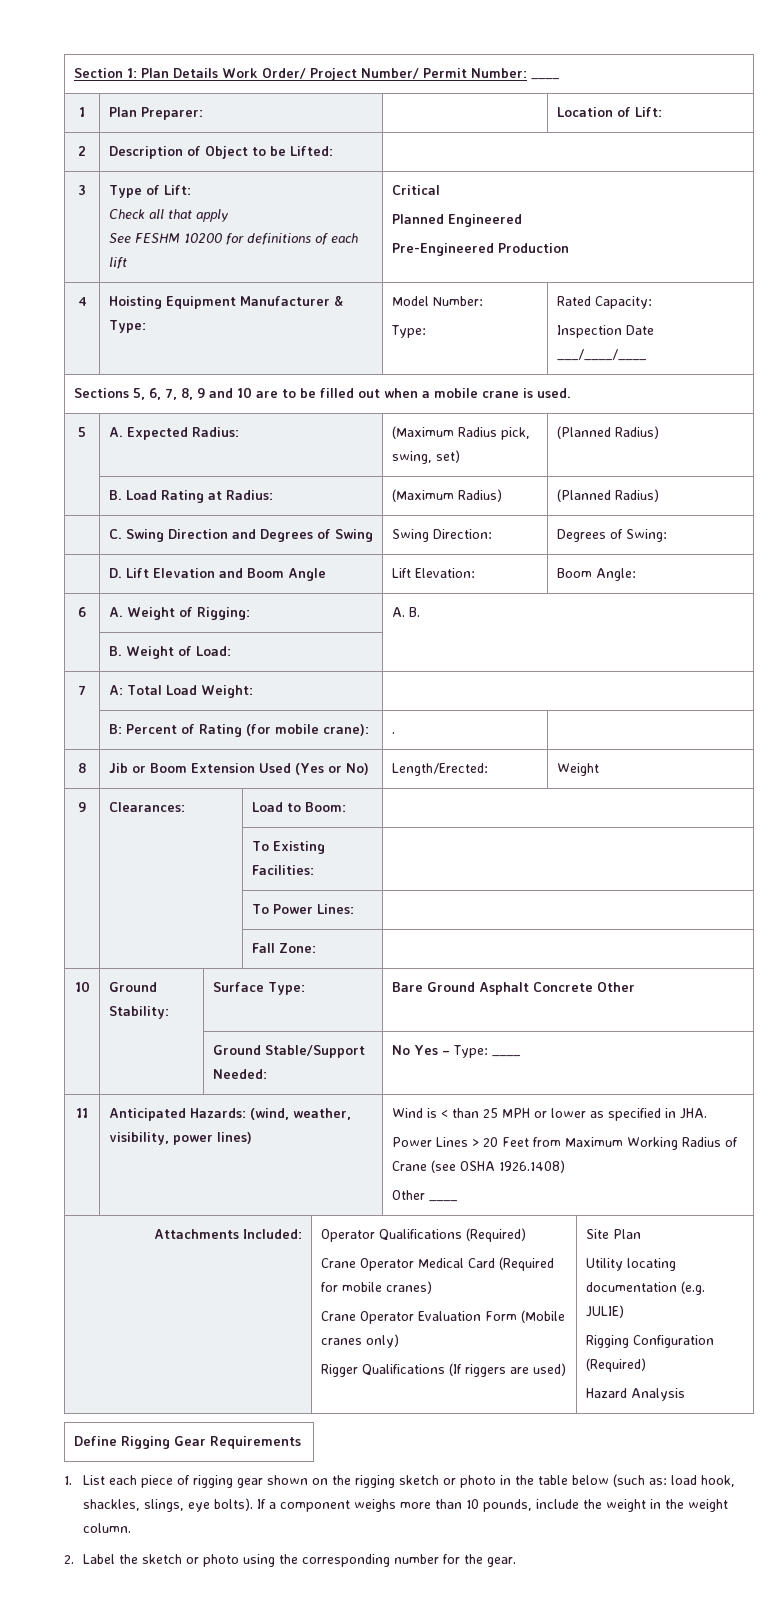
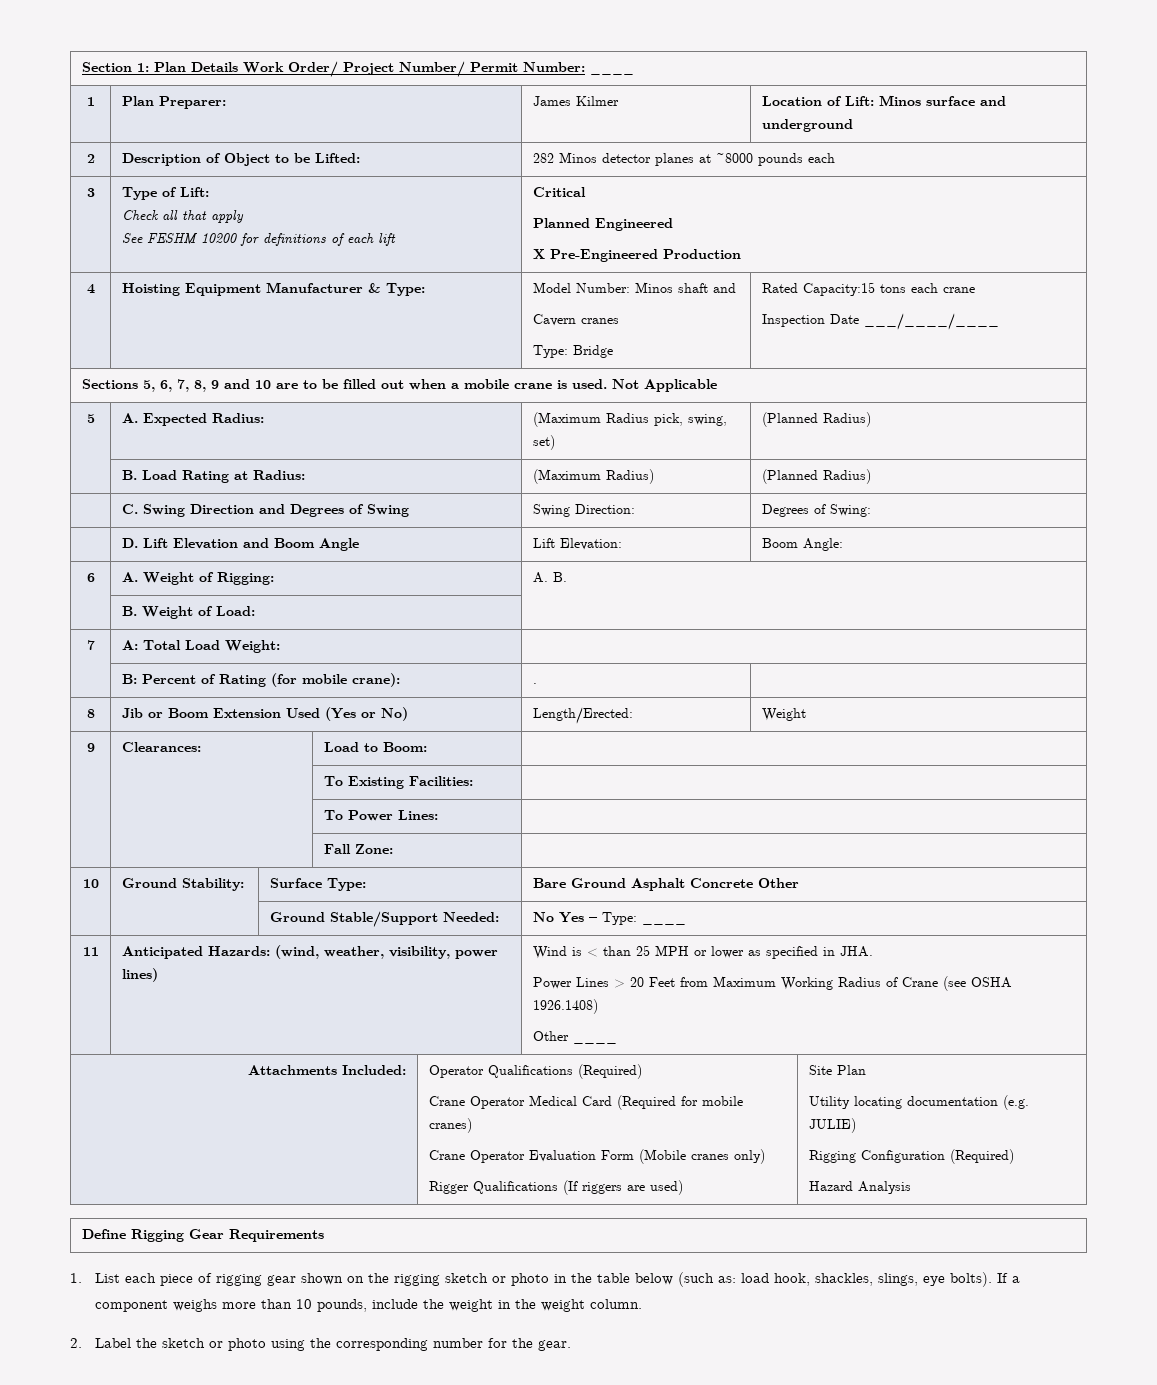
- 1 | Plan Preparer: | | Location of Lift:
+ 1 | Plan Preparer: | James Kilmer | Location of Lift: Minos surface and underground
- 2 | Description of Object to be Lifted: |
+ 2 | Description of Object to be Lifted: | 282 Minos detector planes at ~8000 pounds each
  3 | Type of Lift:
  Check all that apply
  See FESHM 10200 for definitions of each lift | Critical
  Planned Engineered
- Pre-Engineered Production
+ X Pre-Engineered Production
- 4 | Hoisting Equipment Manufacturer & Type: | Model Number:
- Type: | Rated Capacity:
+ 4 | Hoisting Equipment Manufacturer & Type: | Model Number: Minos shaft and
+ Cavern cranes
+ Type: Bridge | Rated Capacity:15 tons each crane
- Sections 5, 6, 7, 8, 9 and 10 are to be filled out when a mobile crane is used.
+ Sections 5, 6, 7, 8, 9 and 10 are to be filled out when a mobile crane is used. Not Applicable

